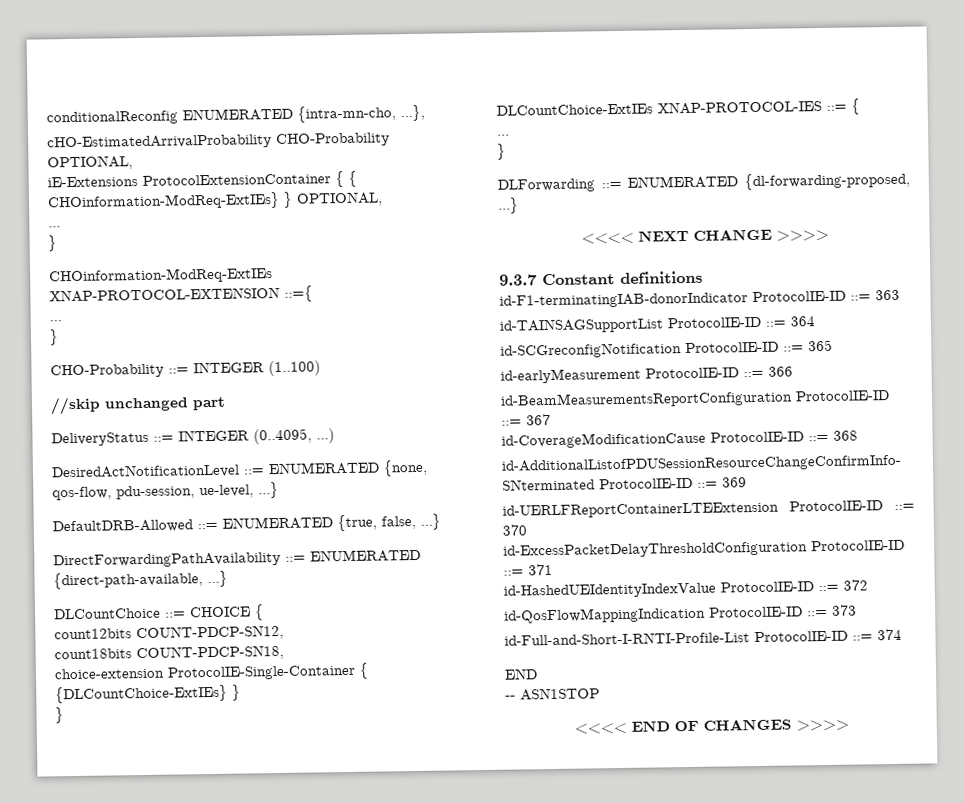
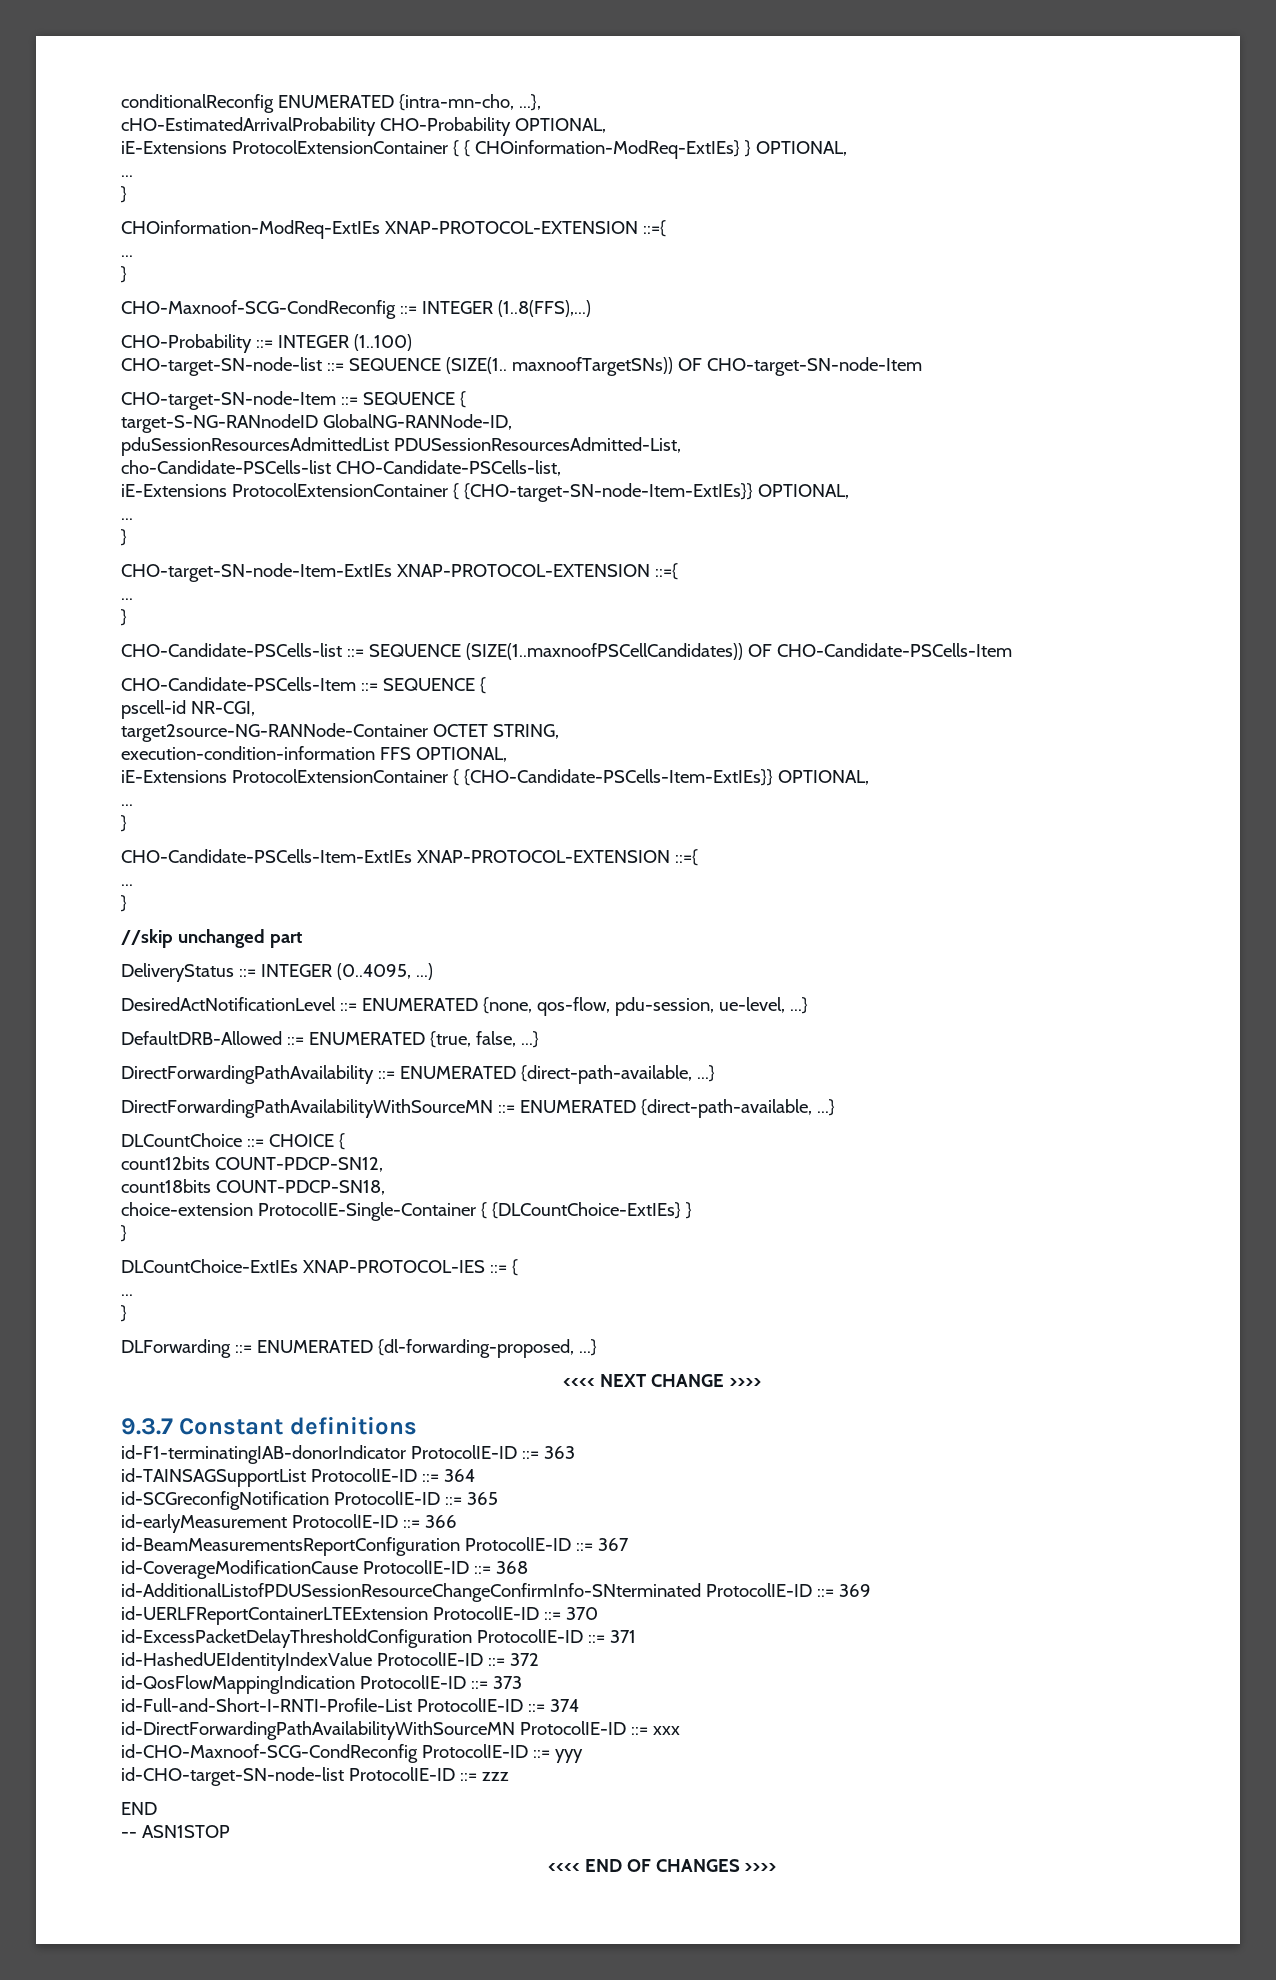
+ CHO-Maxnoof-SCG-CondReconfig ::= INTEGER (1..8(FFS),...)
+ CHO-target-SN-node-list ::= SEQUENCE (SIZE(1.. maxnoofTargetSNs)) OF CHO-target-SN-node-Item
+ CHO-target-SN-node-Item ::= SEQUENCE {
+ target-S-NG-RANnodeID GlobalNG-RANNode-ID,
+ pduSessionResourcesAdmittedList PDUSessionResourcesAdmitted-List,
+ cho-Candidate-PSCells-list CHO-Candidate-PSCells-list,
+ iE-Extensions ProtocolExtensionContainer { {CHO-target-SN-node-Item-ExtIEs}} OPTIONAL,
+ ...
+ }
+ CHO-target-SN-node-Item-ExtIEs XNAP-PROTOCOL-EXTENSION ::={
+ ...
+ }
+ CHO-Candidate-PSCells-list ::= SEQUENCE (SIZE(1..maxnoofPSCellCandidates)) OF CHO-Candidate-PSCells-Item
+ CHO-Candidate-PSCells-Item ::= SEQUENCE {
+ pscell-id NR-CGI,
+ target2source-NG-RANNode-Container OCTET STRING,
+ execution-condition-information FFS OPTIONAL,
+ iE-Extensions ProtocolExtensionContainer { {CHO-Candidate-PSCells-Item-ExtIEs}} OPTIONAL,
+ ...
+ }
+ CHO-Candidate-PSCells-Item-ExtIEs XNAP-PROTOCOL-EXTENSION ::={
+ ...
+ }
+ DirectForwardingPathAvailabilityWithSourceMN ::= ENUMERATED {direct-path-available, ...}
+ id-DirectForwardingPathAvailabilityWithSourceMN ProtocolIE-ID ::= xxx
+ id-CHO-Maxnoof-SCG-CondReconfig ProtocolIE-ID ::= yyy
+ id-CHO-target-SN-node-list ProtocolIE-ID ::= zzz

